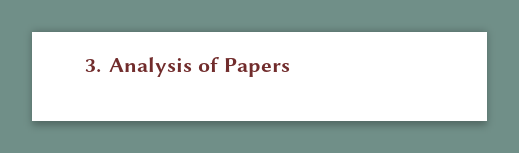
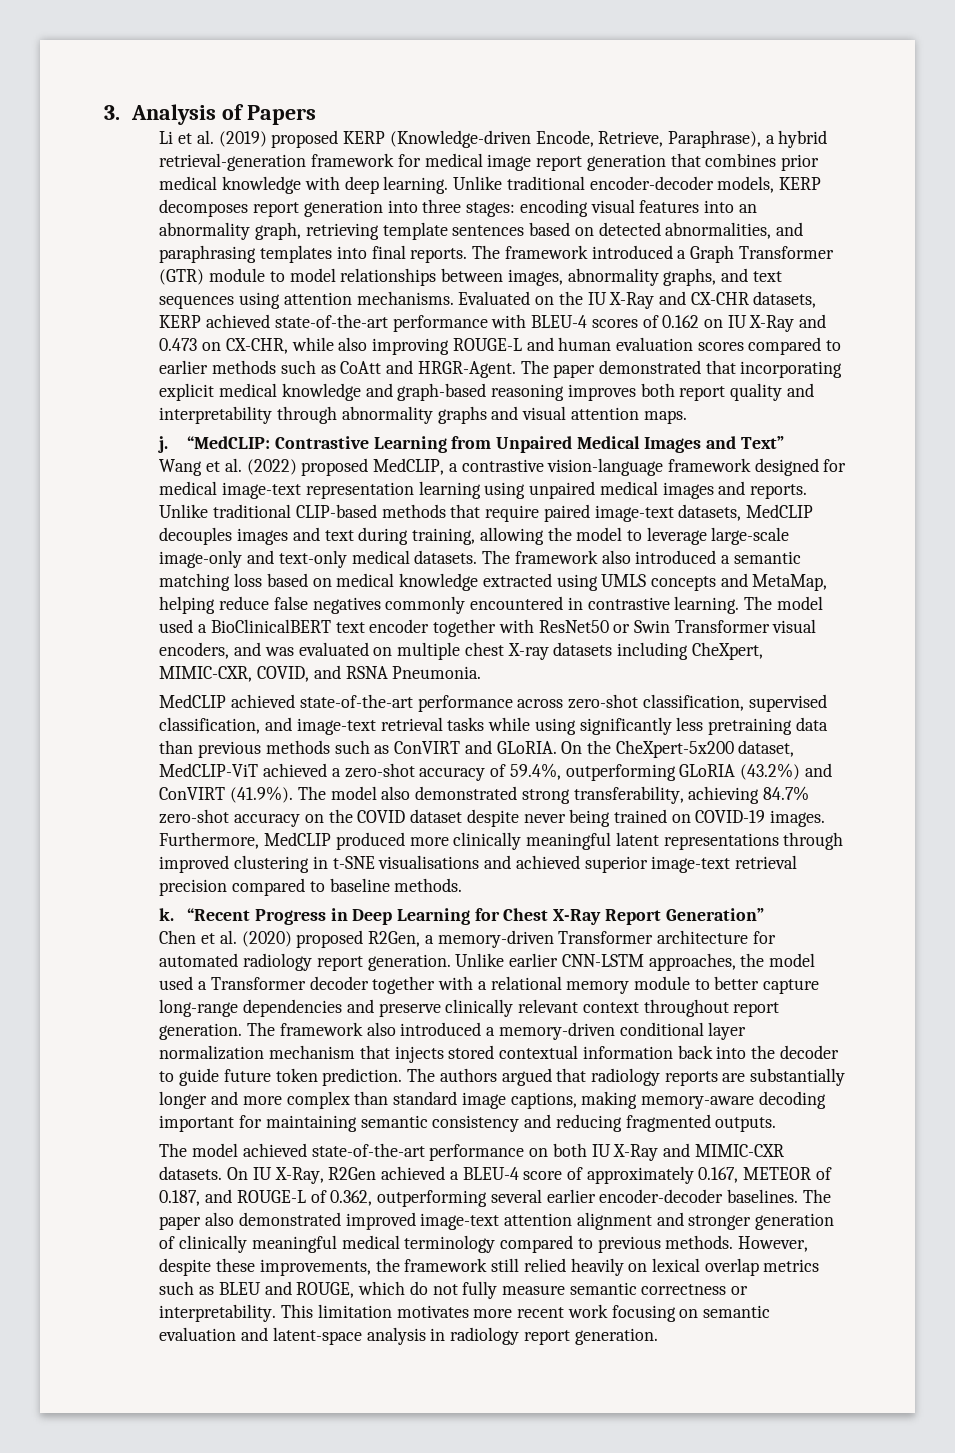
+ Li et al. (2019) proposed KERP (Knowledge-driven Encode, Retrieve, Paraphrase), a hybrid retrieval-generation framework for medical image report generation that combines prior medical knowledge with deep learning. Unlike traditional encoder-decoder models, KERP decomposes report generation into three stages: encoding visual features into an abnormality graph, retrieving template sentences based on detected abnormalities, and paraphrasing templates into final reports. The framework introduced a Graph Transformer (GTR) module to model relationships between images, abnormality graphs, and text sequences using attention mechanisms. Evaluated on the IU X-Ray and CX-CHR datasets, KERP achieved state-of-the-art performance with BLEU-4 scores of 0.162 on IU X-Ray and 0.473 on CX-CHR, while also improving ROUGE-L and human evaluation scores compared to earlier methods such as CoAtt and HRGR-Agent. The paper demonstrated that incorporating explicit medical knowledge and graph-based reasoning improves both report quality and interpretability through abnormality graphs and visual attention maps.
+ j. “MedCLIP: Contrastive Learning from Unpaired Medical Images and Text”
+ Wang et al. (2022) proposed MedCLIP, a contrastive vision-language framework designed for medical image-text representation learning using unpaired medical images and reports. Unlike traditional CLIP-based methods that require paired image-text datasets, MedCLIP decouples images and text during training, allowing the model to leverage large-scale image-only and text-only medical datasets. The framework also introduced a semantic matching loss based on medical knowledge extracted using UMLS concepts and MetaMap, helping reduce false negatives commonly encountered in contrastive learning. The model used a BioClinicalBERT text encoder together with ResNet50 or Swin Transformer visual encoders, and was evaluated on multiple chest X-ray datasets including CheXpert, MIMIC-CXR, COVID, and RSNA Pneumonia.
+ MedCLIP achieved state-of-the-art performance across zero-shot classification, supervised classification, and image-text retrieval tasks while using significantly less pretraining data than previous methods such as ConVIRT and GLoRIA. On the CheXpert-5x200 dataset, MedCLIP-ViT achieved a zero-shot accuracy of 59.4%, outperforming GLoRIA (43.2%) and ConVIRT (41.9%). The model also demonstrated strong transferability, achieving 84.7% zero-shot accuracy on the COVID dataset despite never being trained on COVID-19 images. Furthermore, MedCLIP produced more clinically meaningful latent representations through improved clustering in t-SNE visualisations and achieved superior image-text retrieval precision compared to baseline methods.
+ k. “Recent Progress in Deep Learning for Chest X-Ray Report Generation”
+ Chen et al. (2020) proposed R2Gen, a memory-driven Transformer architecture for automated radiology report generation. Unlike earlier CNN-LSTM approaches, the model used a Transformer decoder together with a relational memory module to better capture long-range dependencies and preserve clinically relevant context throughout report generation. The framework also introduced a memory-driven conditional layer normalization mechanism that injects stored contextual information back into the decoder to guide future token prediction. The authors argued that radiology reports are substantially longer and more complex than standard image captions, making memory-aware decoding important for maintaining semantic consistency and reducing fragmented outputs.
+ The model achieved state-of-the-art performance on both IU X-Ray and MIMIC-CXR datasets. On IU X-Ray, R2Gen achieved a BLEU-4 score of approximately 0.167, METEOR of 0.187, and ROUGE-L of 0.362, outperforming several earlier encoder-decoder baselines. The paper also demonstrated improved image-text attention alignment and stronger generation of clinically meaningful medical terminology compared to previous methods. However, despite these improvements, the framework still relied heavily on lexical overlap metrics such as BLEU and ROUGE, which do not fully measure semantic correctness or interpretability. This limitation motivates more recent work focusing on semantic evaluation and latent-space analysis in radiology report generation.

